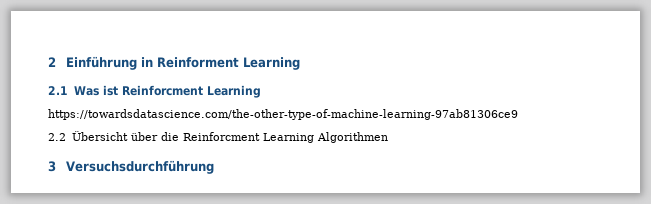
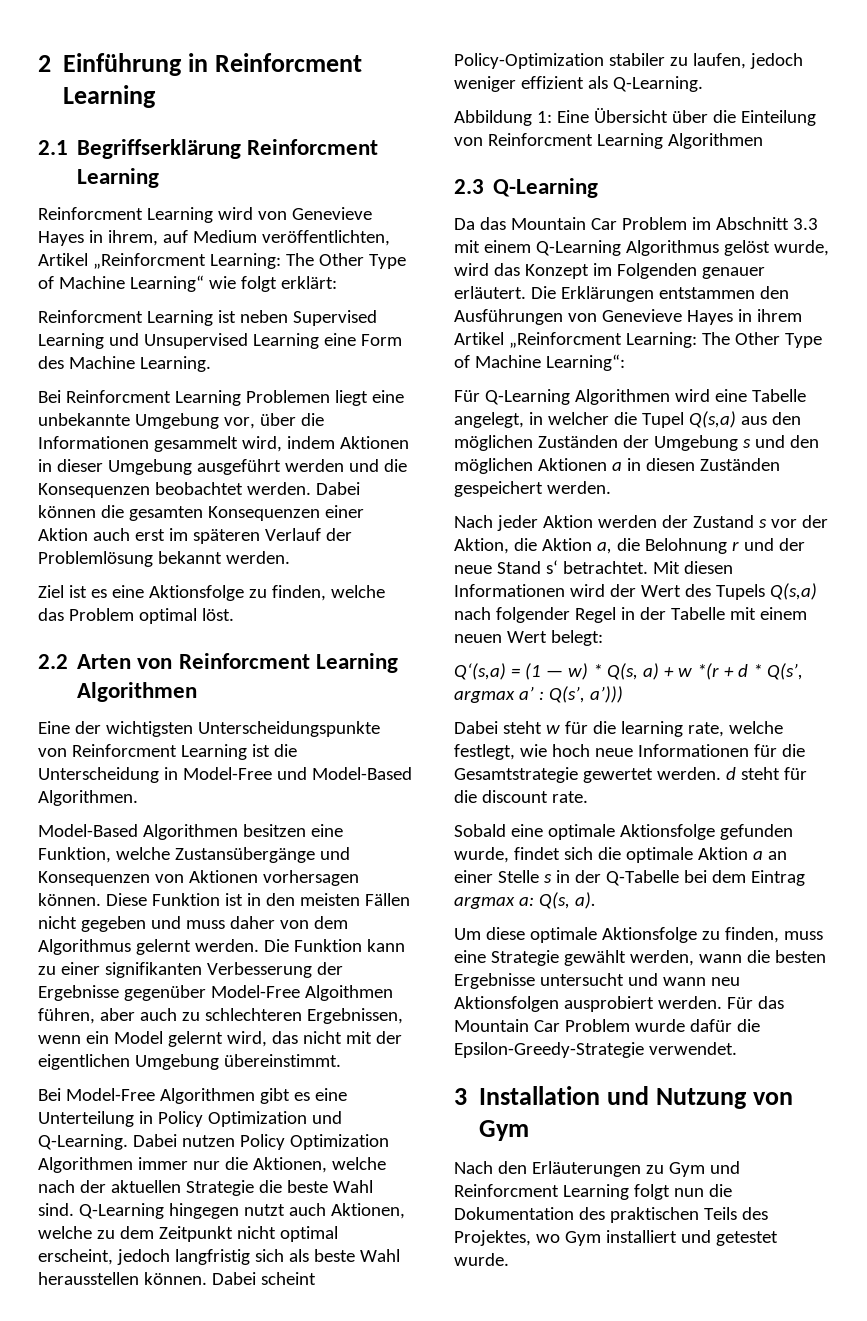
- 2 Einführung in Reinforment Learning
+ 2 Einführung in Reinforcment Learning
- 2.1 Was ist Reinforcment Learning
- https://towardsdatascience.com/the-other-type-of-machine-learning-97ab81306ce9
- 2.2 Übersicht über die Reinforcment Learning Algorithmen
- 3 Versuchsdurchführung
+ 2.1 Begriffserklärung Reinforcment Learning
+ Reinforcment Learning wird von Genevieve Hayes in ihrem, auf Medium veröffentlichten, Artikel „Reinforcment Learning: The Other Type of Machine Learning“ wie folgt erklärt:
+ Reinforcment Learning ist neben Supervised Learning und Unsupervised Learning eine Form des Machine Learning.
+ Bei Reinforcment Learning Problemen liegt eine unbekannte Umgebung vor, über die Informationen gesammelt wird, indem Aktionen in dieser Umgebung ausgeführt werden und die Konsequenzen beobachtet werden. Dabei können die gesamten Konsequenzen einer Aktion auch erst im späteren Verlauf der Problemlösung bekannt werden.
+ Ziel ist es eine Aktionsfolge zu finden, welche das Problem optimal löst.
+ 2.2 Arten von Reinforcment Learning Algorithmen
+ Eine der wichtigsten Unterscheidungspunkte von Reinforcment Learning ist die Unterscheidung in Model-Free und Model-Based Algorithmen.
+ Model-Based Algorithmen besitzen eine Funktion, welche Zustansübergänge und Konsequenzen von Aktionen vorhersagen können. Diese Funktion ist in den meisten Fällen nicht gegeben und muss daher von dem Algorithmus gelernt werden. Die Funktion kann zu einer signifikanten Verbesserung der Ergebnisse gegenüber Model-Free Algoithmen führen, aber auch zu schlechteren Ergebnissen, wenn ein Model gelernt wird, das nicht mit der eigentlichen Umgebung übereinstimmt.
+ Bei Model-Free Algorithmen gibt es eine Unterteilung in Policy Optimization und Q-Learning. Dabei nutzen Policy Optimization Algorithmen immer nur die Aktionen, welche nach der aktuellen Strategie die beste Wahl sind. Q-Learning hingegen nutzt auch Aktionen, welche zu dem Zeitpunkt nicht optimal erscheint, jedoch langfristig sich als beste Wahl herausstellen können. Dabei scheint Policy-Optimization stabiler zu laufen, jedoch weniger effizient als Q-Learning.
+ Abbildung 1: Eine Übersicht über die Einteilung von Reinforcment Learning Algorithmen
+ 2.3 Q-Learning
+ Da das Mountain Car Problem im Abschnitt 3.3 mit einem Q-Learning Algorithmus gelöst wurde, wird das Konzept im Folgenden genauer erläutert. Die Erklärungen entstammen den Ausführungen von Genevieve Hayes in ihrem Artikel „Reinforcment Learning: The Other Type of Machine Learning“:
+ Für Q-Learning Algorithmen wird eine Tabelle angelegt, in welcher die Tupel Q(s,a) aus den möglichen Zuständen der Umgebung s und den möglichen Aktionen a in diesen Zuständen gespeichert werden.
+ Nach jeder Aktion werden der Zustand s vor der Aktion, die Aktion a, die Belohnung r und der neue Stand s‘ betrachtet. Mit diesen Informationen wird der Wert des Tupels Q(s,a) nach folgender Regel in der Tabelle mit einem neuen Wert belegt:
+ Q‘(s,a) = (1 — w) * Q(s, a) + w *(r + d * Q(s’, argmax a’ : Q(s’, a’)))
+ Dabei steht w für die learning rate, welche festlegt, wie hoch neue Informationen für die Gesamtstrategie gewertet werden. d steht für die discount rate.
+ Sobald eine optimale Aktionsfolge gefunden wurde, findet sich die optimale Aktion a an einer Stelle s in der Q-Tabelle bei dem Eintrag argmax a: Q(s, a).
+ Um diese optimale Aktionsfolge zu finden, muss eine Strategie gewählt werden, wann die besten Ergebnisse untersucht und wann neu Aktionsfolgen ausprobiert werden. Für das Mountain Car Problem wurde dafür die Epsilon-Greedy-Strategie verwendet.
+ 3 Installation und Nutzung von Gym
+ Nach den Erläuterungen zu Gym und Reinforcment Learning folgt nun die Dokumentation des praktischen Teils des Projektes, wo Gym installiert und getestet wurde.

